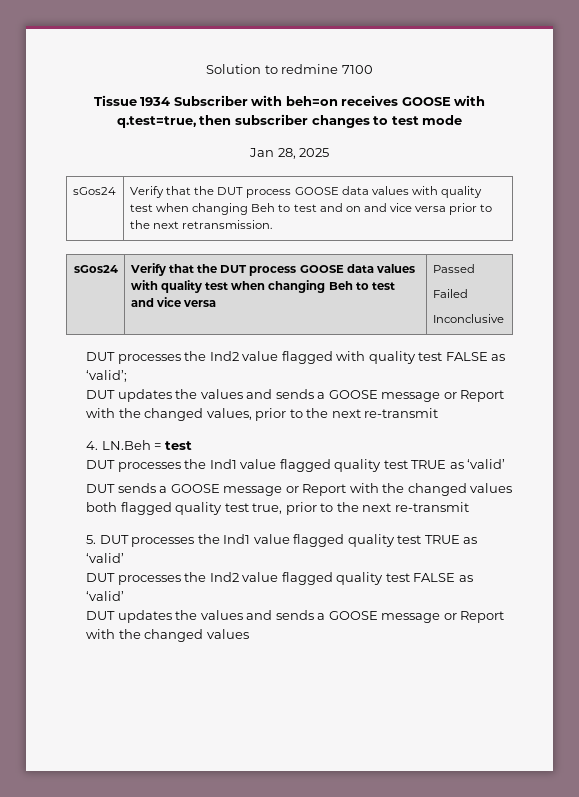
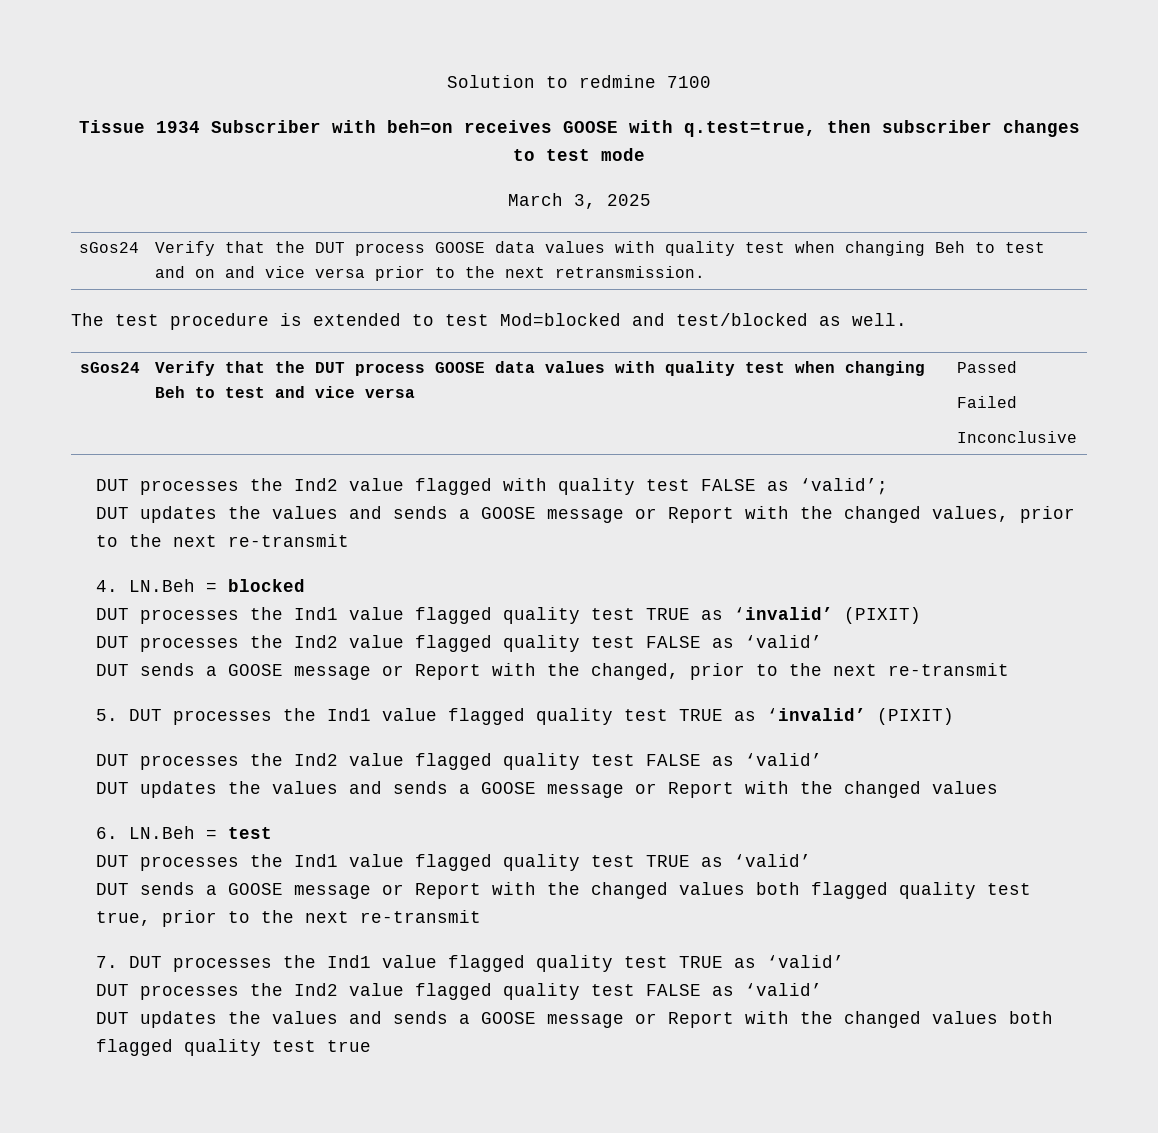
- Jan 28, 2025
+ March 3, 2025
+ The test procedure is extended to test Mod=blocked and test/blocked as well.
- 4. LN.Beh = test
+ 4. LN.Beh = blocked
+ DUT processes the Ind1 value flagged quality test TRUE as ‘invalid’ (PIXIT)
+ DUT processes the Ind2 value flagged quality test FALSE as ‘valid’
+ DUT sends a GOOSE message or Report with the changed, prior to the next re-transmit
+ 5. DUT processes the Ind1 value flagged quality test TRUE as ‘invalid’ (PIXIT)
+ DUT processes the Ind2 value flagged quality test FALSE as ‘valid’
+ DUT updates the values and sends a GOOSE message or Report with the changed values
+ 6. LN.Beh = test
- 5. DUT processes the Ind1 value flagged quality test TRUE as ‘valid’
+ 7. DUT processes the Ind1 value flagged quality test TRUE as ‘valid’
- DUT updates the values and sends a GOOSE message or Report with the changed values
+ DUT updates the values and sends a GOOSE message or Report with the changed values both flagged quality test true

